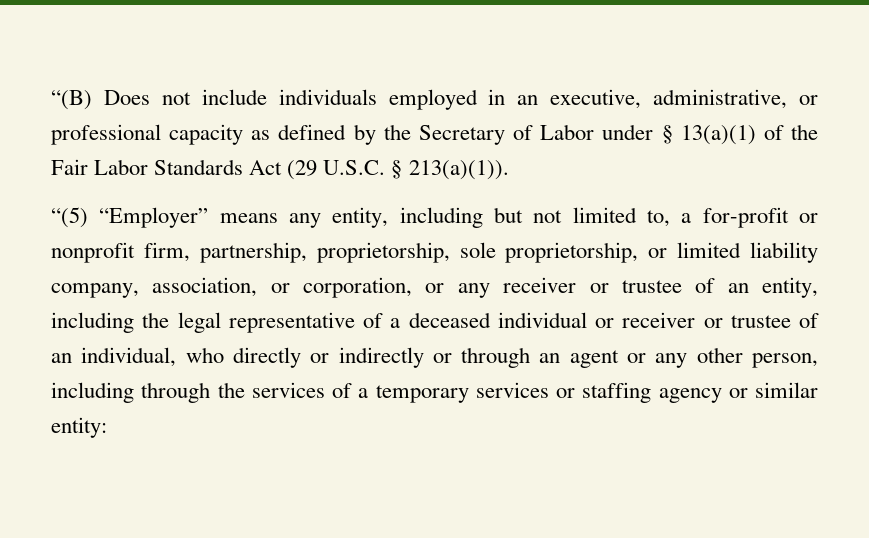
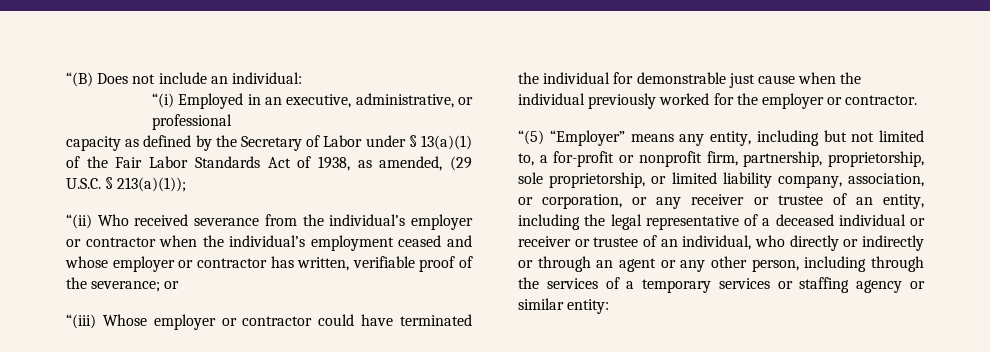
- “(B) Does not include individuals employed in an executive, administrative, or professional capacity as defined by the Secretary of Labor under § 13(a)(1) of the Fair Labor Standards Act (29 U.S.C. § 213(a)(1)).
+ “(B) Does not include an individual:
+ “(i) Employed in an executive, administrative, or professional
+ capacity as defined by the Secretary of Labor under § 13(a)(1) of the Fair Labor Standards Act of 1938, as amended, (29 U.S.C. § 213(a)(1));
+ “(ii) Who received severance from the individual’s employer or contractor when the individual’s employment ceased and whose employer or contractor has written, verifiable proof of the severance; or
+ “(iii) Whose employer or contractor could have terminated the individual for demonstrable just cause when the individual previously worked for the employer or contractor.

